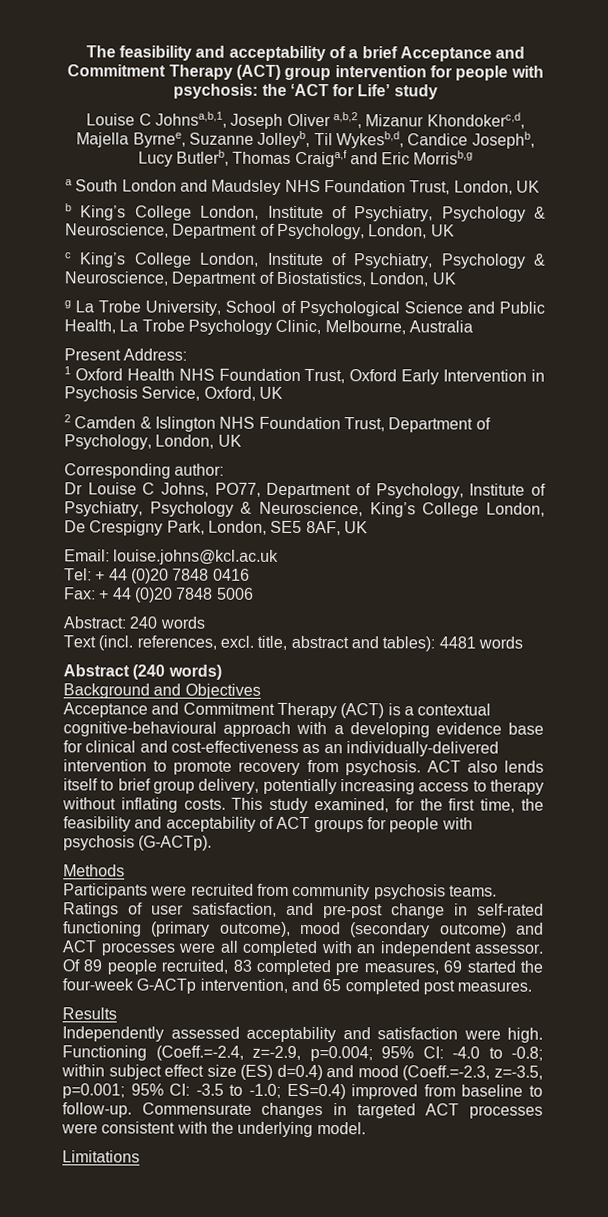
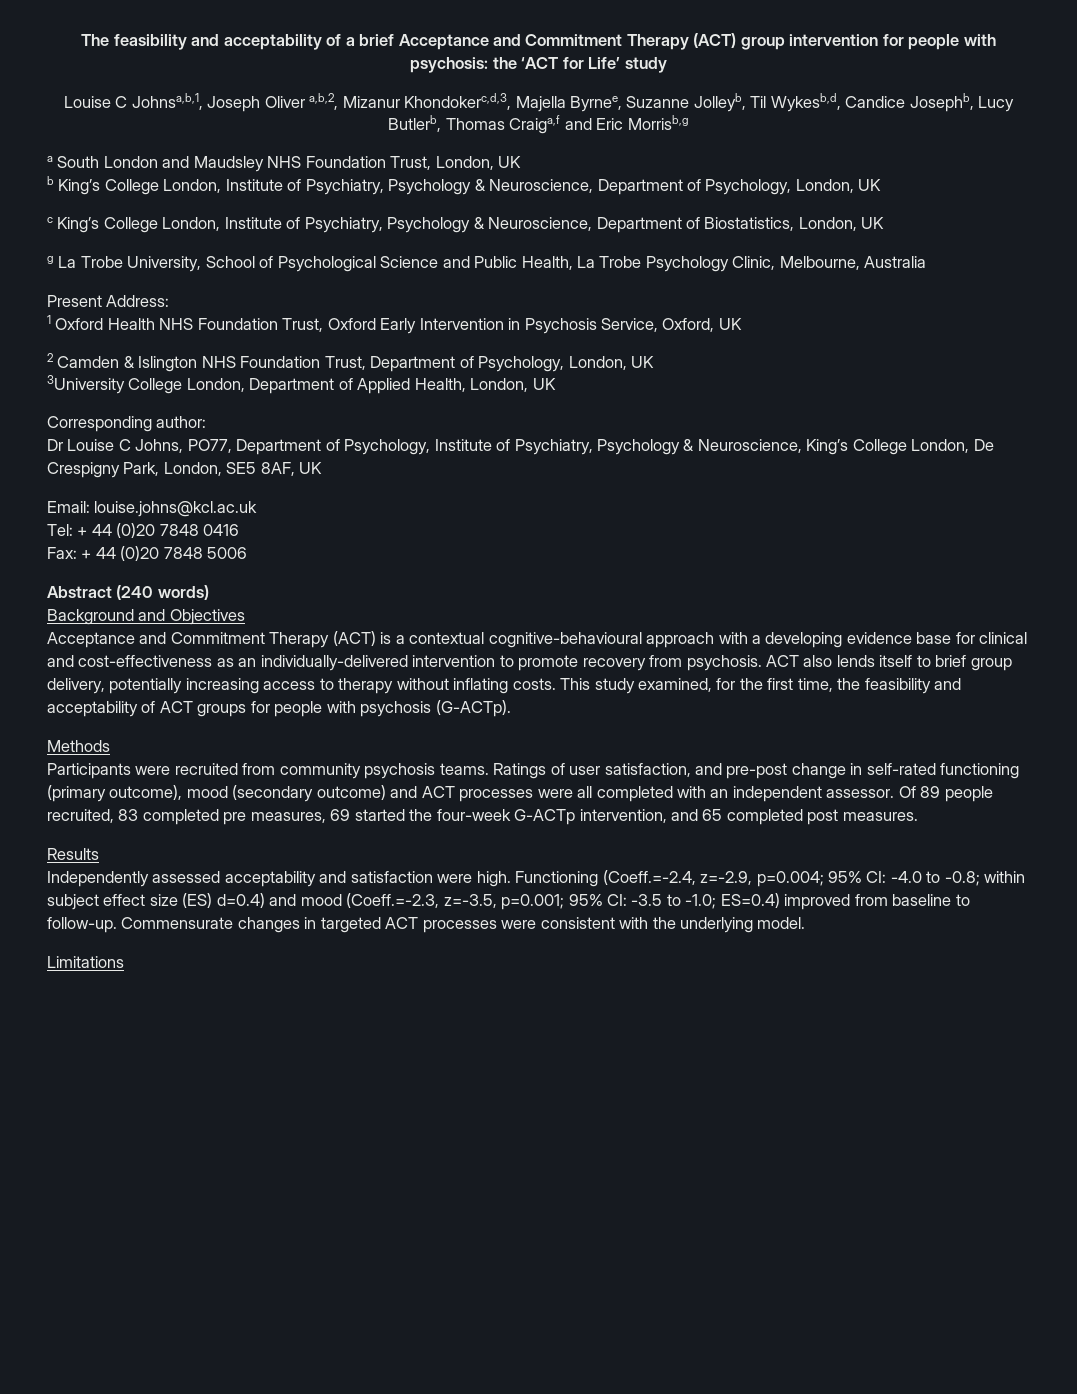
- Louise C Johnsa,b,1, Joseph Oliver a,b,2, Mizanur Khondokerc,d, Majella Byrnee, Suzanne Jolleyb, Til Wykesb,d, Candice Josephb, Lucy Butlerb, Thomas Craiga,f and Eric Morrisb,g
+ Louise C Johnsa,b,1, Joseph Oliver a,b,2, Mizanur Khondokerc,d,3, Majella Byrnee, Suzanne Jolleyb, Til Wykesb,d, Candice Josephb, Lucy Butlerb, Thomas Craiga,f and Eric Morrisb,g
+ 3University College London, Department of Applied Health, London, UK
- Abstract: 240 words
- Text (incl. references, excl. title, abstract and tables): 4481 words

